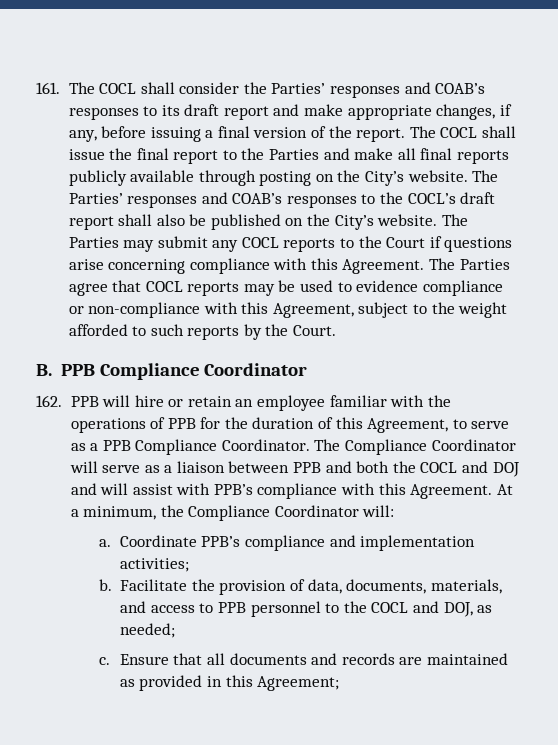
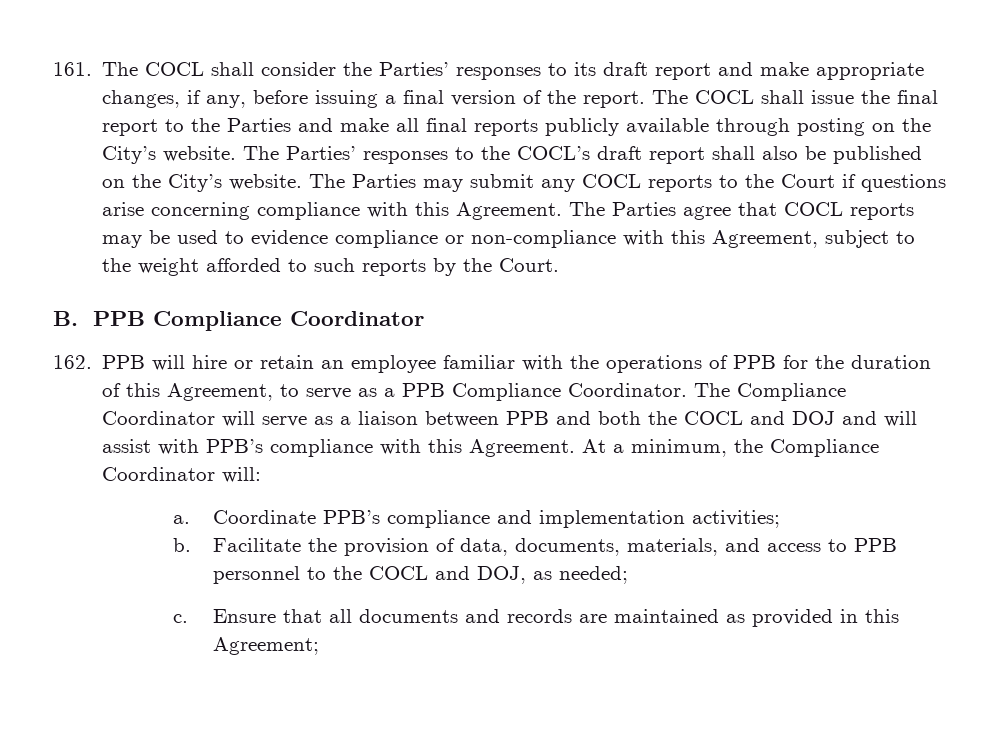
- 161. The COCL shall consider the Parties’ responses and COAB’s responses to its draft report and make appropriate changes, if any, before issuing a final version of the report.
+ 161. The COCL shall consider the Parties’ responses to its draft report and make appropriate changes, if any, before issuing a final version of the report.
- The Parties’ responses and COAB’s responses to the COCL’s draft report shall also be published on the City’s website.
+ The Parties’ responses to the COCL’s draft report shall also be published on the City’s website.

